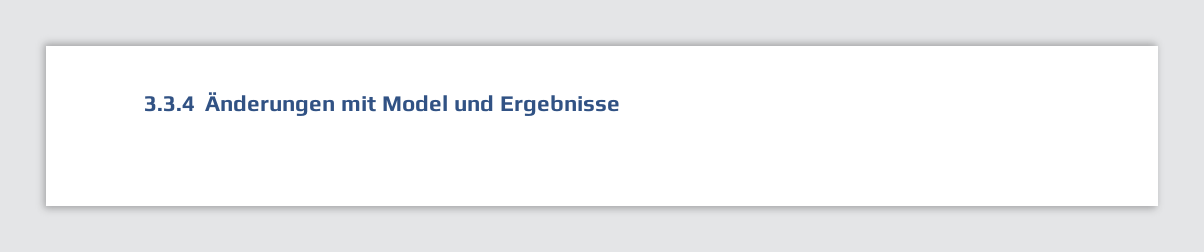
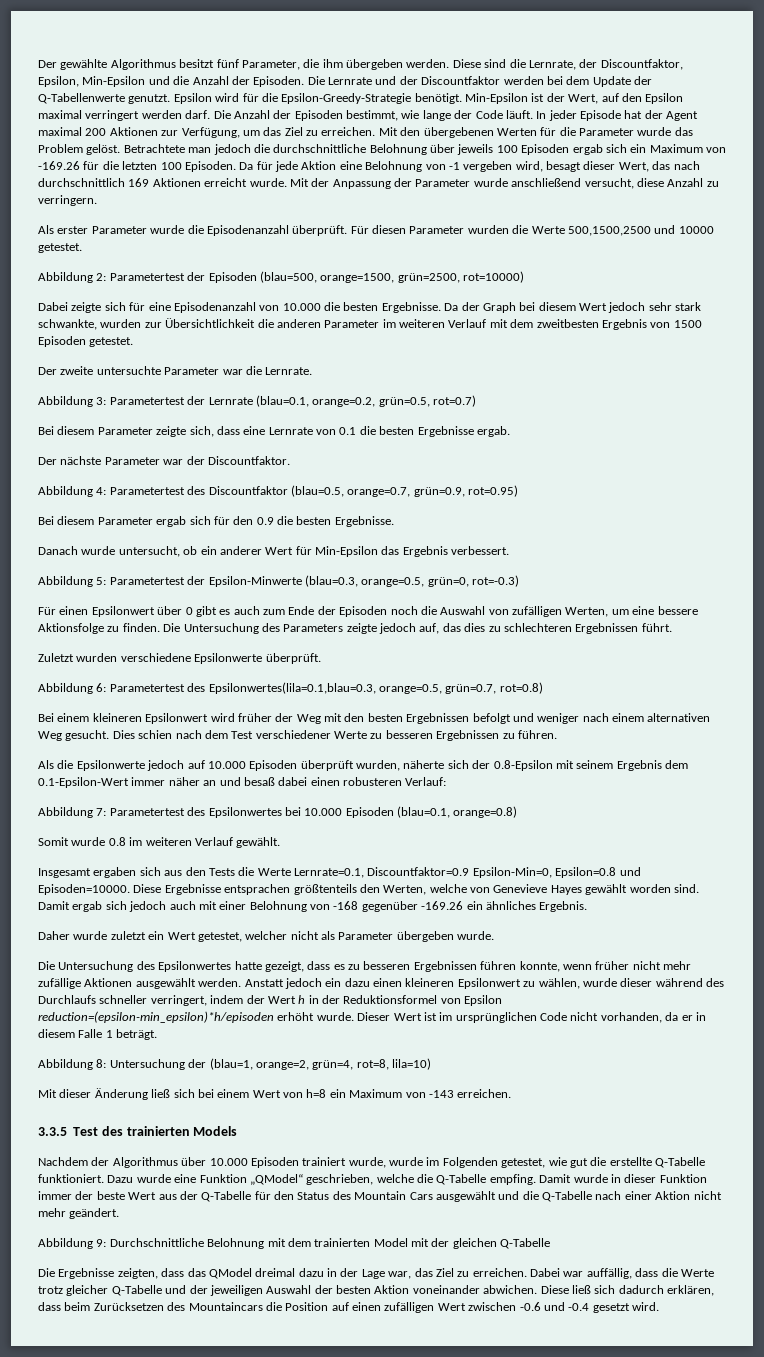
- 3.3.4 Änderungen mit Model und Ergebnisse
+ Der gewählte Algorithmus besitzt fünf Parameter, die ihm übergeben werden. Diese sind die Lernrate, der Discountfaktor, Epsilon, Min-Epsilon und die Anzahl der Episoden. Die Lernrate und der Discountfaktor werden bei dem Update der Q-Tabellenwerte genutzt. Epsilon wird für die Epsilon-Greedy-Strategie benötigt. Min-Epsilon ist der Wert, auf den Epsilon maximal verringert werden darf. Die Anzahl der Episoden bestimmt, wie lange der Code läuft. In jeder Episode hat der Agent maximal 200 Aktionen zur Verfügung, um das Ziel zu erreichen. Mit den übergebenen Werten für die Parameter wurde das Problem gelöst. Betrachtete man jedoch die durchschnittliche Belohnung über jeweils 100 Episoden ergab sich ein Maximum von -169.26 für die letzten 100 Episoden. Da für jede Aktion eine Belohnung von -1 vergeben wird, besagt dieser Wert, das nach durchschnittlich 169 Aktionen erreicht wurde. Mit der Anpassung der Parameter wurde anschließend versucht, diese Anzahl zu verringern.
+ Als erster Parameter wurde die Episodenanzahl überprüft. Für diesen Parameter wurden die Werte 500,1500,2500 und 10000 getestet.
+ Abbildung 2: Parametertest der Episoden (blau=500, orange=1500, grün=2500, rot=10000)
+ Dabei zeigte sich für eine Episodenanzahl von 10.000 die besten Ergebnisse. Da der Graph bei diesem Wert jedoch sehr stark schwankte, wurden zur Übersichtlichkeit die anderen Parameter im weiteren Verlauf mit dem zweitbesten Ergebnis von 1500 Episoden getestet.
+ Der zweite untersuchte Parameter war die Lernrate.
+ Abbildung 3: Parametertest der Lernrate (blau=0.1, orange=0.2, grün=0.5, rot=0.7)
+ Bei diesem Parameter zeigte sich, dass eine Lernrate von 0.1 die besten Ergebnisse ergab.
+ Der nächste Parameter war der Discountfaktor.
+ Abbildung 4: Parametertest des Discountfaktor (blau=0.5, orange=0.7, grün=0.9, rot=0.95)
+ Bei diesem Parameter ergab sich für den 0.9 die besten Ergebnisse.
+ Danach wurde untersucht, ob ein anderer Wert für Min-Epsilon das Ergebnis verbessert.
+ Abbildung 5: Parametertest der Epsilon-Minwerte (blau=0.3, orange=0.5, grün=0, rot=-0.3)
+ Für einen Epsilonwert über 0 gibt es auch zum Ende der Episoden noch die Auswahl von zufälligen Werten, um eine bessere Aktionsfolge zu finden. Die Untersuchung des Parameters zeigte jedoch auf, das dies zu schlechteren Ergebnissen führt.
+ Zuletzt wurden verschiedene Epsilonwerte überprüft.
+ Abbildung 6: Parametertest des Epsilonwertes(lila=0.1,blau=0.3, orange=0.5, grün=0.7, rot=0.8)
+ Bei einem kleineren Epsilonwert wird früher der Weg mit den besten Ergebnissen befolgt und weniger nach einem alternativen Weg gesucht. Dies schien nach dem Test verschiedener Werte zu besseren Ergebnissen zu führen.
+ Als die Epsilonwerte jedoch auf 10.000 Episoden überprüft wurden, näherte sich der 0.8-Epsilon mit seinem Ergebnis dem 0.1-Epsilon-Wert immer näher an und besaß dabei einen robusteren Verlauf:
+ Abbildung 7: Parametertest des Epsilonwertes bei 10.000 Episoden (blau=0.1, orange=0.8)
+ Somit wurde 0.8 im weiteren Verlauf gewählt.
+ Insgesamt ergaben sich aus den Tests die Werte Lernrate=0.1, Discountfaktor=0.9 Epsilon-Min=0, Epsilon=0.8 und Episoden=10000. Diese Ergebnisse entsprachen größtenteils den Werten, welche von Genevieve Hayes gewählt worden sind. Damit ergab sich jedoch auch mit einer Belohnung von -168 gegenüber -169.26 ein ähnliches Ergebnis.
+ Daher wurde zuletzt ein Wert getestet, welcher nicht als Parameter übergeben wurde.
+ Die Untersuchung des Epsilonwertes hatte gezeigt, dass es zu besseren Ergebnissen führen konnte, wenn früher nicht mehr zufällige Aktionen ausgewählt werden. Anstatt jedoch ein dazu einen kleineren Epsilonwert zu wählen, wurde dieser während des Durchlaufs schneller verringert, indem der Wert h in der Reduktionsformel von Epsilon reduction=(epsilon-min_epsilon)*h/episoden erhöht wurde. Dieser Wert ist im ursprünglichen Code nicht vorhanden, da er in diesem Falle 1 beträgt.
+ Abbildung 8: Untersuchung der (blau=1, orange=2, grün=4, rot=8, lila=10)
+ Mit dieser Änderung ließ sich bei einem Wert von h=8 ein Maximum von -143 erreichen.
+ 3.3.5 Test des trainierten Models
+ Nachdem der Algorithmus über 10.000 Episoden trainiert wurde, wurde im Folgenden getestet, wie gut die erstellte Q-Tabelle funktioniert. Dazu wurde eine Funktion „QModel“ geschrieben, welche die Q-Tabelle empfing. Damit wurde in dieser Funktion immer der beste Wert aus der Q-Tabelle für den Status des Mountain Cars ausgewählt und die Q-Tabelle nach einer Aktion nicht mehr geändert.
+ Abbildung 9: Durchschnittliche Belohnung mit dem trainierten Model mit der gleichen Q-Tabelle
+ Die Ergebnisse zeigten, dass das QModel dreimal dazu in der Lage war, das Ziel zu erreichen. Dabei war auffällig, dass die Werte trotz gleicher Q-Tabelle und der jeweiligen Auswahl der besten Aktion voneinander abwichen. Diese ließ sich dadurch erklären, dass beim Zurücksetzen des Mountaincars die Position auf einen zufälligen Wert zwischen -0.6 und -0.4 gesetzt wird.

